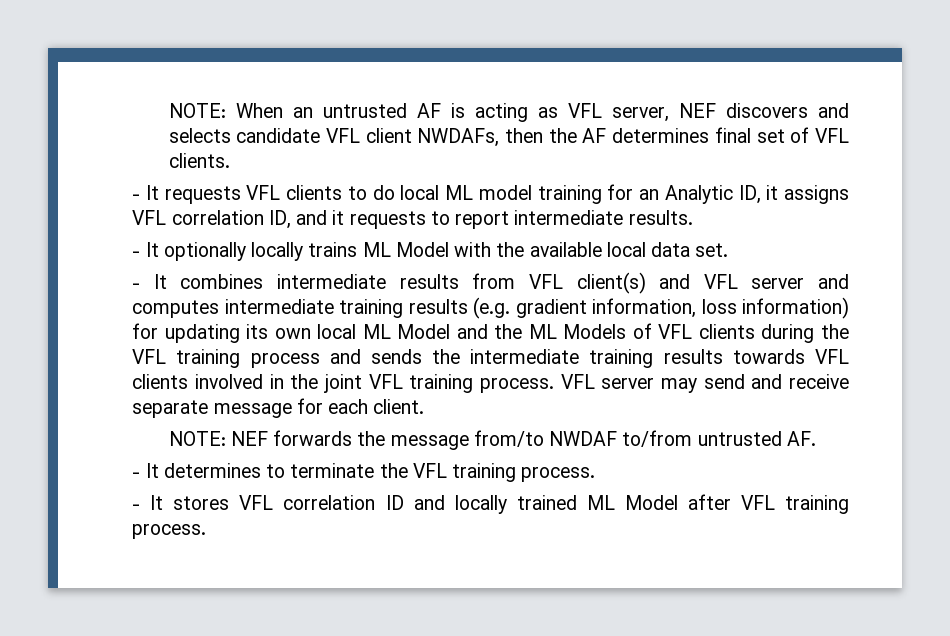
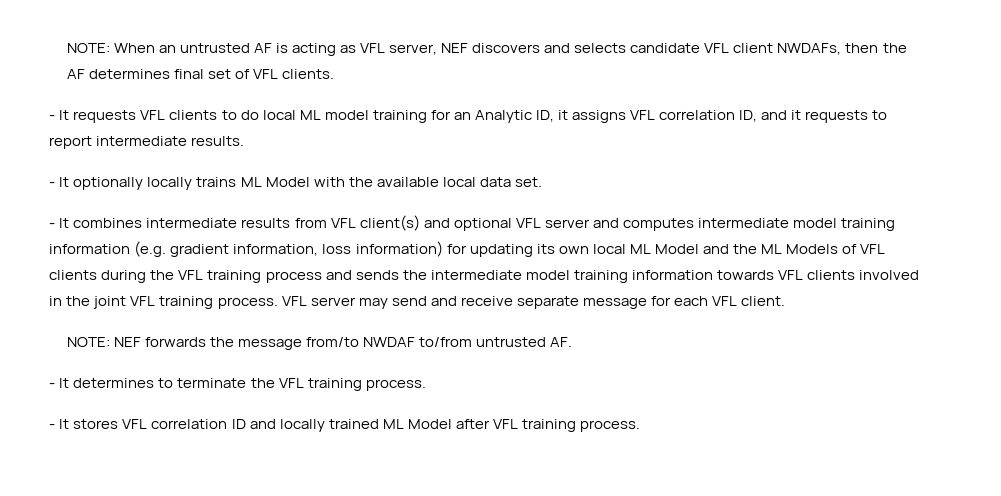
- - It combines intermediate results from VFL client(s) and VFL server and computes intermediate training results (e.g. gradient information, loss information) for updating its own local ML Model and the ML Models of VFL clients during the VFL training process and sends the intermediate training results towards VFL clients involved in the joint VFL training process.
+ - It combines intermediate results from VFL client(s) and optional VFL server and computes intermediate model training information (e.g. gradient information, loss information) for updating its own local ML Model and the ML Models of VFL clients during the VFL training process and sends the intermediate model training information towards VFL clients involved in the joint VFL training process.
- VFL server may send and receive separate message for each client.
+ VFL server may send and receive separate message for each VFL client.

